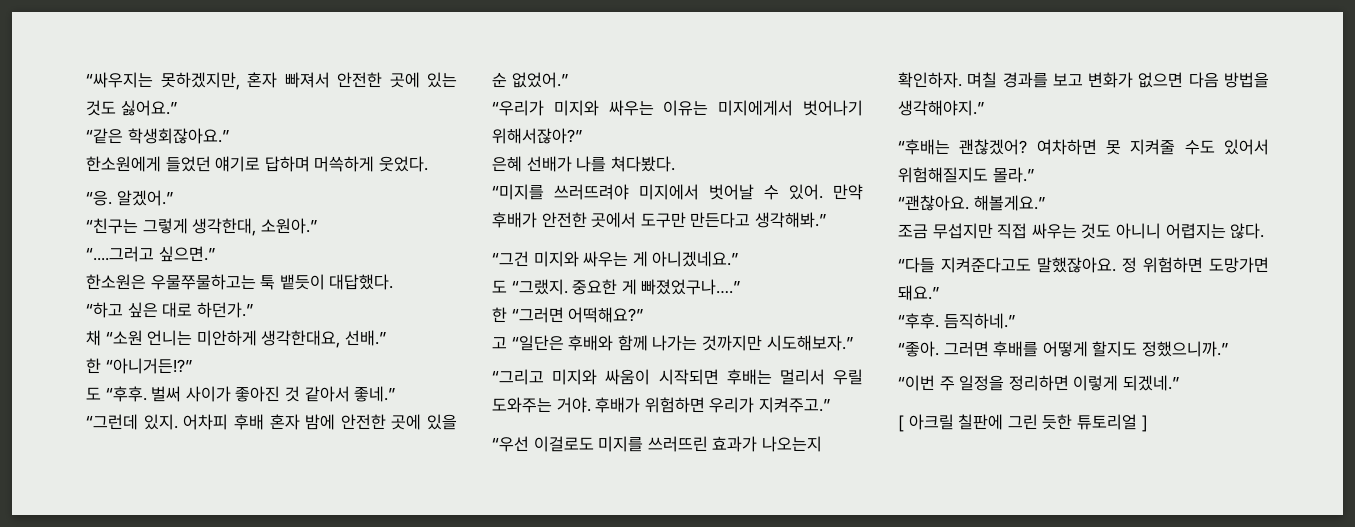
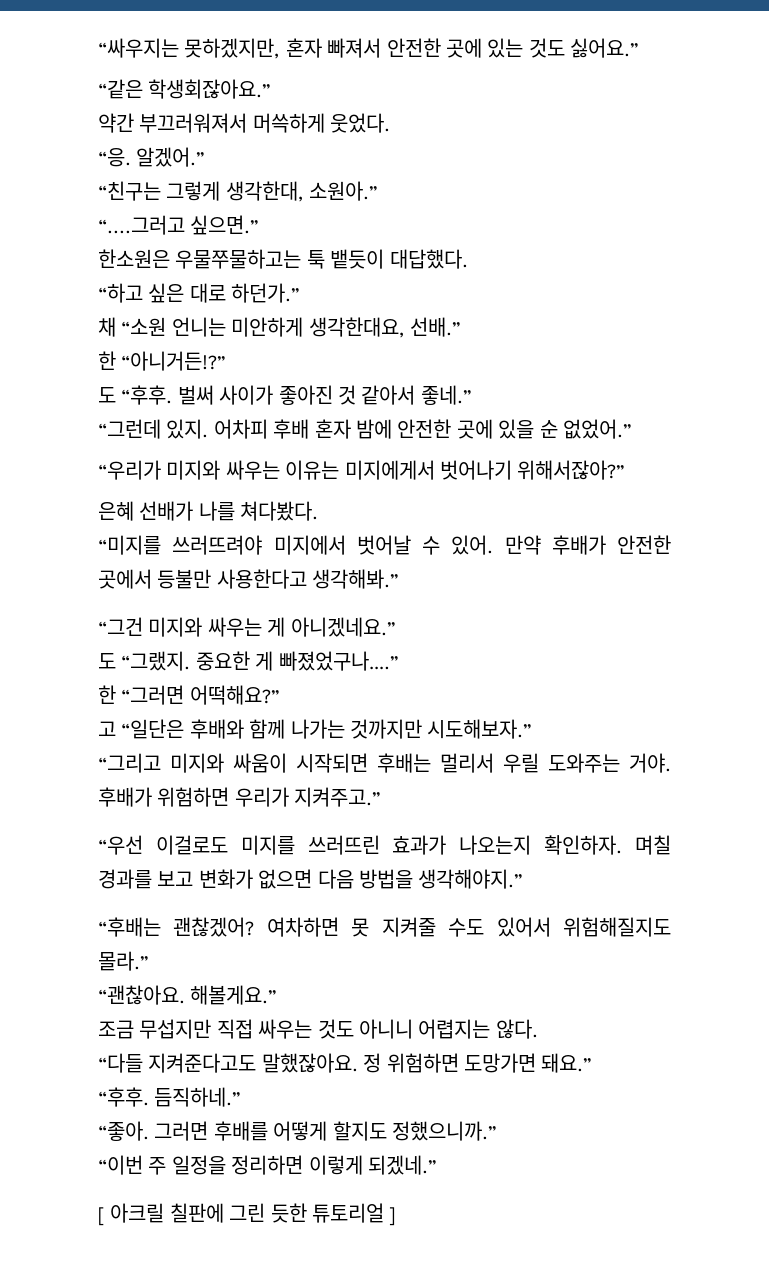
- 한소원에게 들었던 얘기로 답하며 머쓱하게 웃었다.
+ 약간 부끄러워져서 머쓱하게 웃었다.
- 만약 후배가 안전한 곳에서 도구만 만든다고 생각해봐.”
+ 만약 후배가 안전한 곳에서 등불만 사용한다고 생각해봐.”

